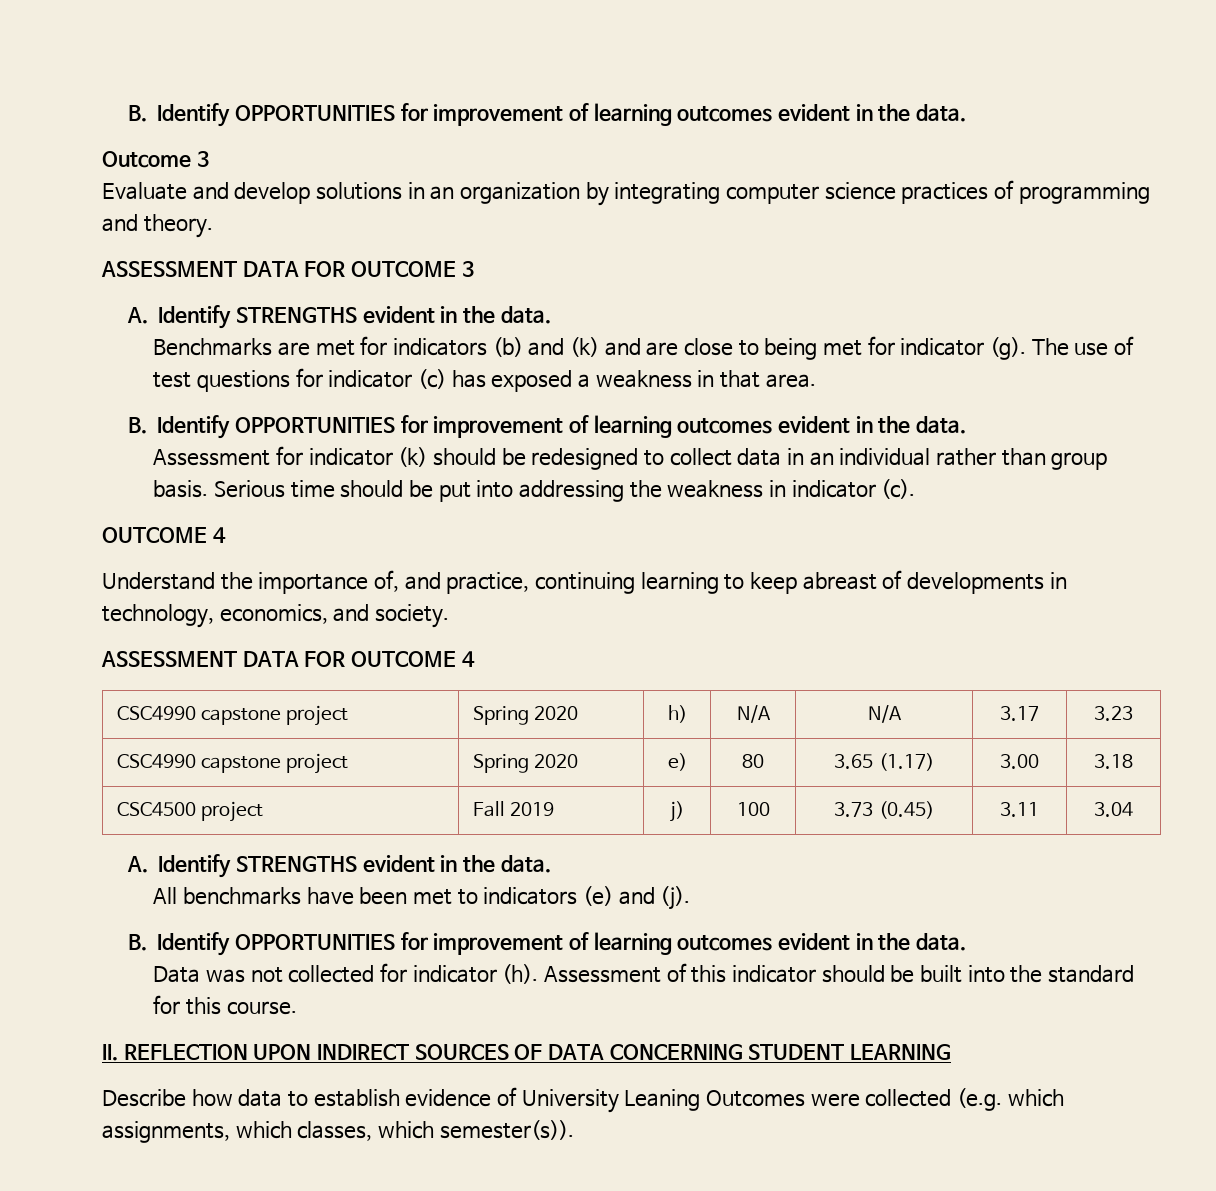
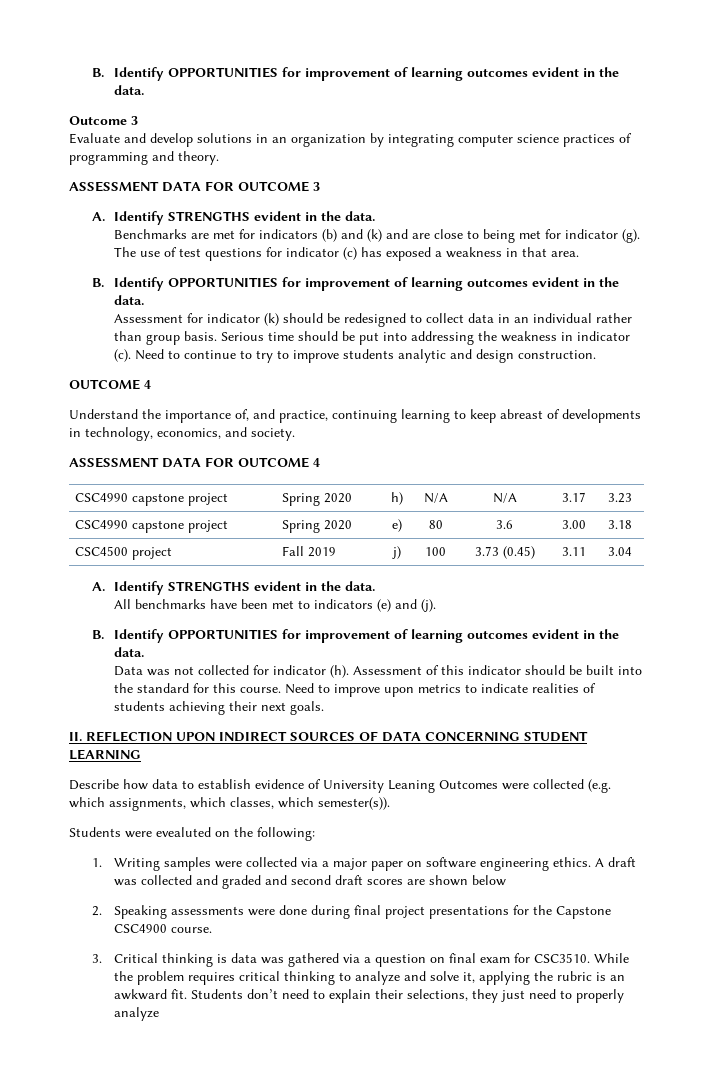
+ Need to continue to try to improve students analytic and design construction.
- CSC4990 capstone project | Spring 2020 | e) | 80 | 3.65 (1.17) | 3.00 | 3.18
+ CSC4990 capstone project | Spring 2020 | e) | 80 | 3.6 | 3.00 | 3.18
+ Need to improve upon metrics to indicate realities of students achieving their next goals.
+ Students were evealuted on the following:
+ 1. Writing samples were collected via a major paper on software engineering ethics. A draft was collected and graded and second draft scores are shown below
+ 2. Speaking assessments were done during final project presentations for the Capstone CSC4900 course.
+ 3. Critical thinking is data was gathered via a question on final exam for CSC3510. While the problem requires critical thinking to analyze and solve it, applying the rubric is an awkward fit. Students don’t need to explain their selections, they just need to properly analyze

